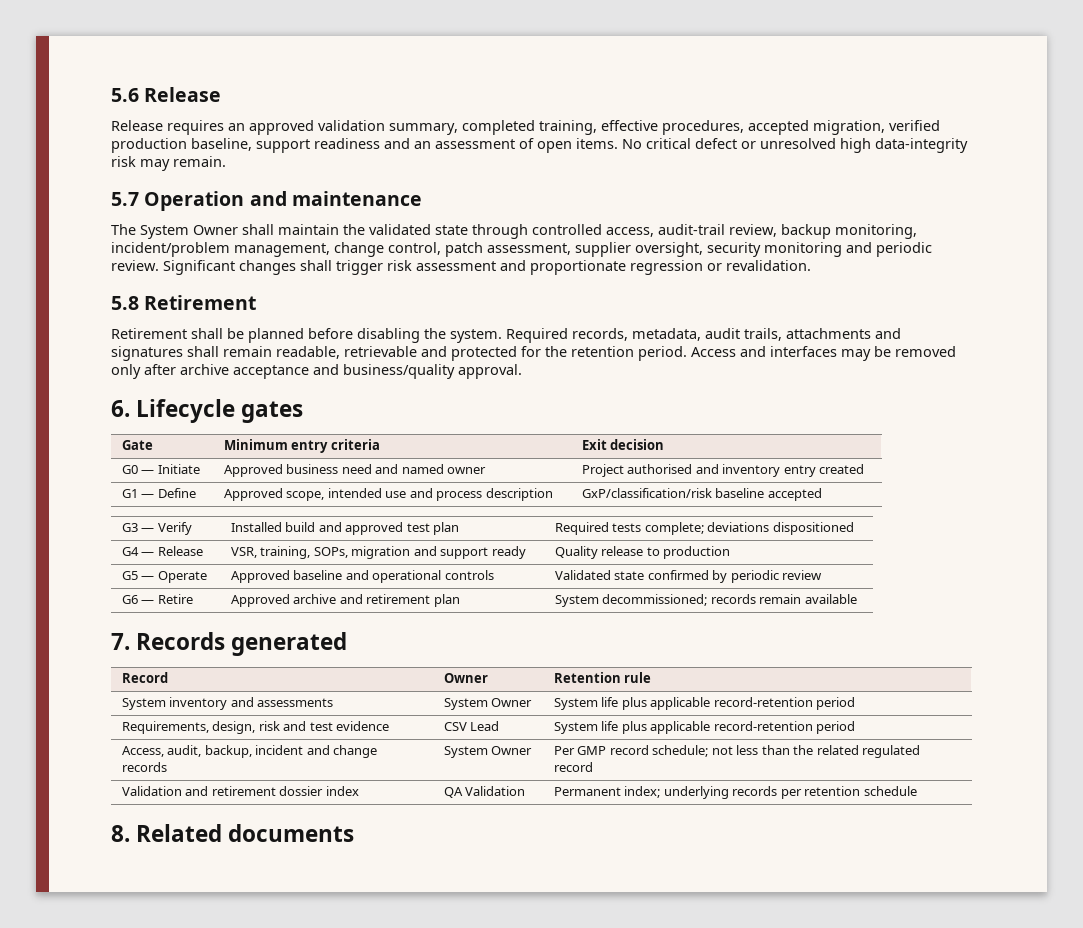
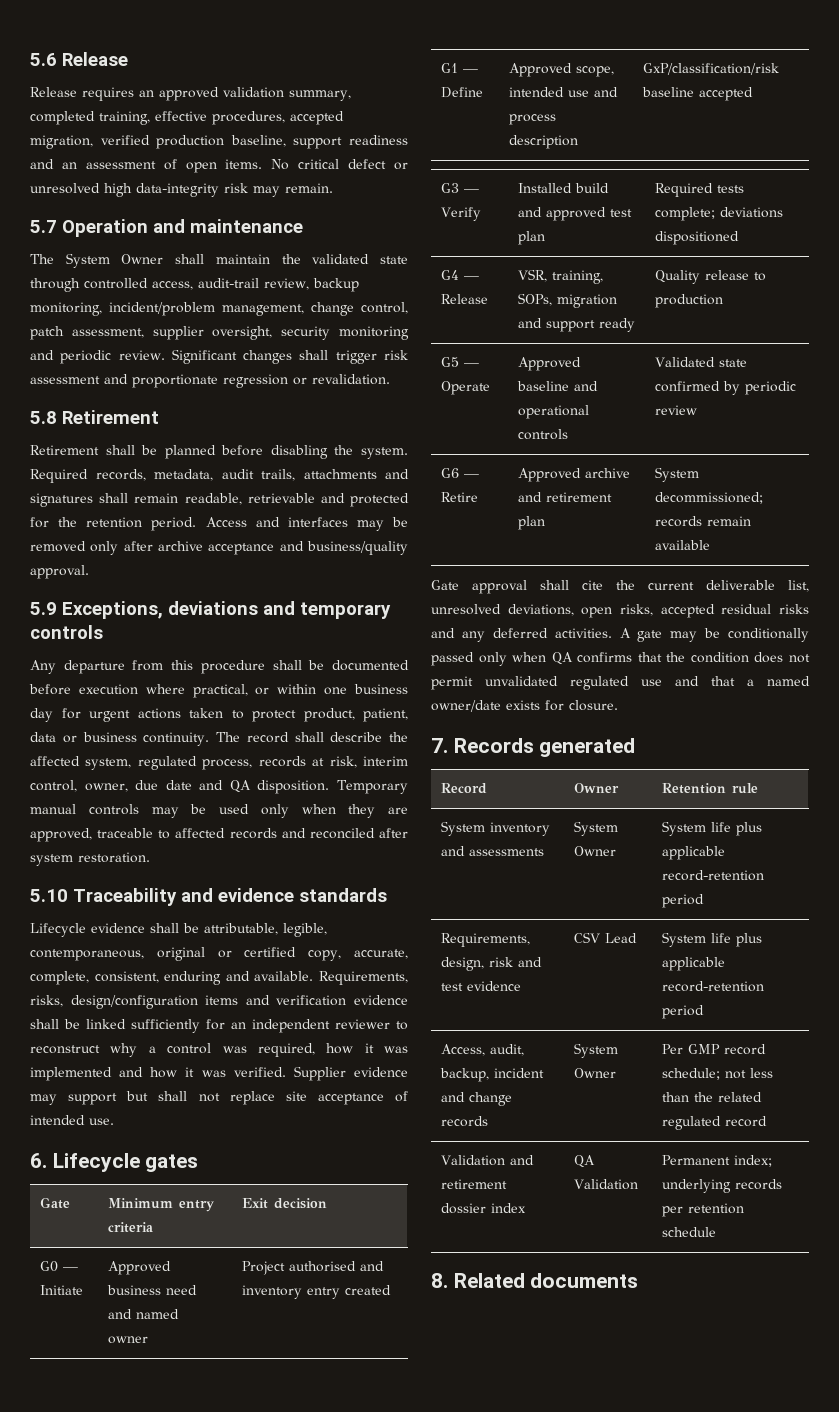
+ 5.9 Exceptions, deviations and temporary controls
+ Any departure from this procedure shall be documented before execution where practical, or within one business day for urgent actions taken to protect product, patient, data or business continuity. The record shall describe the affected system, regulated process, records at risk, interim control, owner, due date and QA disposition. Temporary manual controls may be used only when they are approved, traceable to affected records and reconciled after system restoration.
+ 5.10 Traceability and evidence standards
+ Lifecycle evidence shall be attributable, legible, contemporaneous, original or certified copy, accurate, complete, consistent, enduring and available. Requirements, risks, design/configuration items and verification evidence shall be linked sufficiently for an independent reviewer to reconstruct why a control was required, how it was implemented and how it was verified. Supplier evidence may support but shall not replace site acceptance of intended use.
+ Gate approval shall cite the current deliverable list, unresolved deviations, open risks, accepted residual risks and any deferred activities. A gate may be conditionally passed only when QA confirms that the condition does not permit unvalidated regulated use and that a named owner/date exists for closure.

